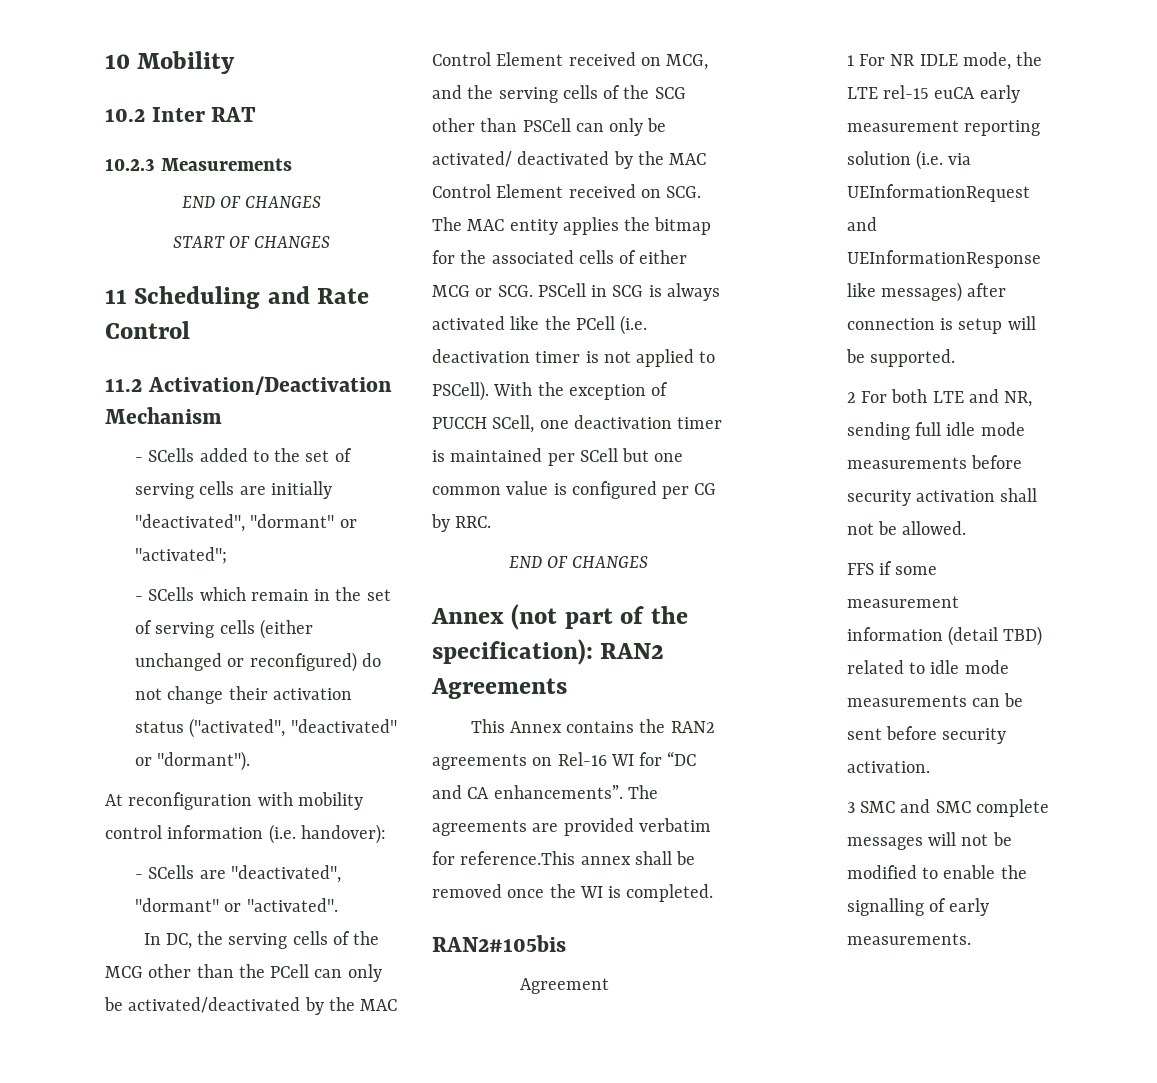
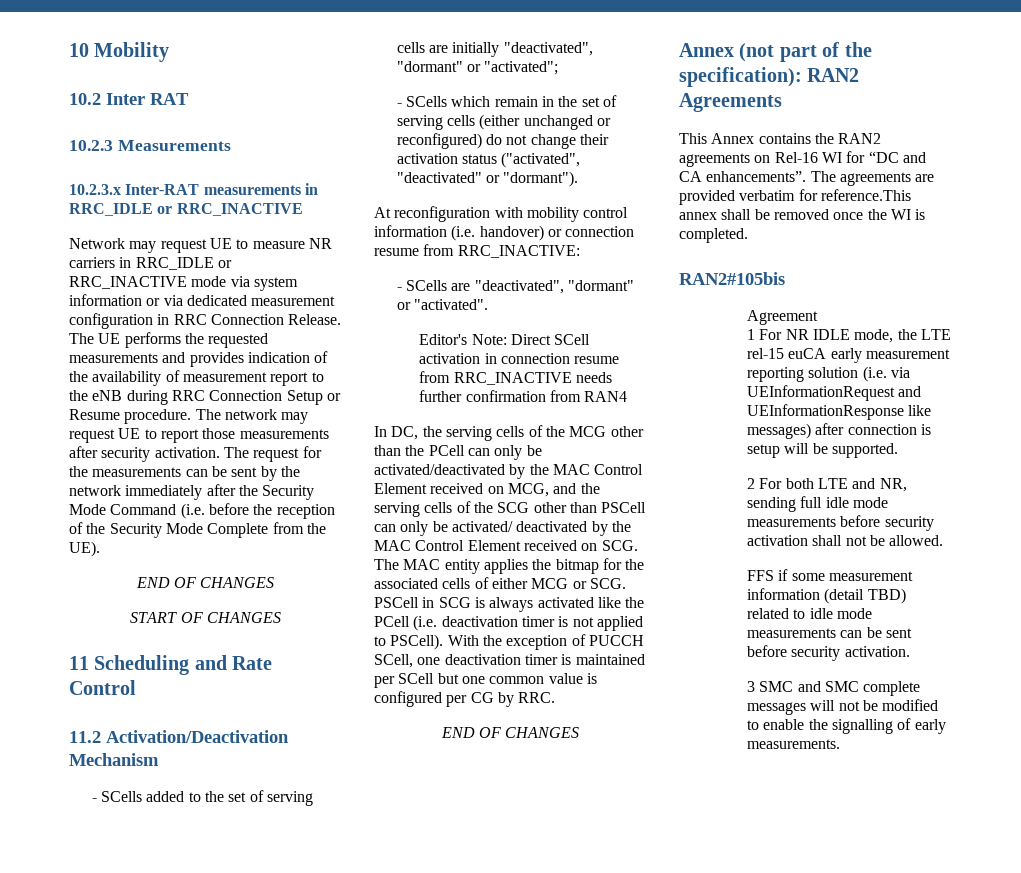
+ 10.2.3.x Inter-RAT measurements in RRC_IDLE or RRC_INACTIVE
+ Network may request UE to measure NR carriers in RRC_IDLE or RRC_INACTIVE mode via system information or via dedicated measurement configuration in RRC Connection Release. The UE performs the requested measurements and provides indication of the availability of measurement report to the eNB during RRC Connection Setup or Resume procedure. The network may request UE to report those measurements after security activation. The request for the measurements can be sent by the network immediately after the Security Mode Command (i.e. before the reception of the Security Mode Complete from the UE).
- At reconfiguration with mobility control information (i.e. handover):
+ At reconfiguration with mobility control information (i.e. handover) or connection resume from RRC_INACTIVE:
+ Editor's Note: Direct SCell activation in connection resume from RRC_INACTIVE needs further confirmation from RAN4

